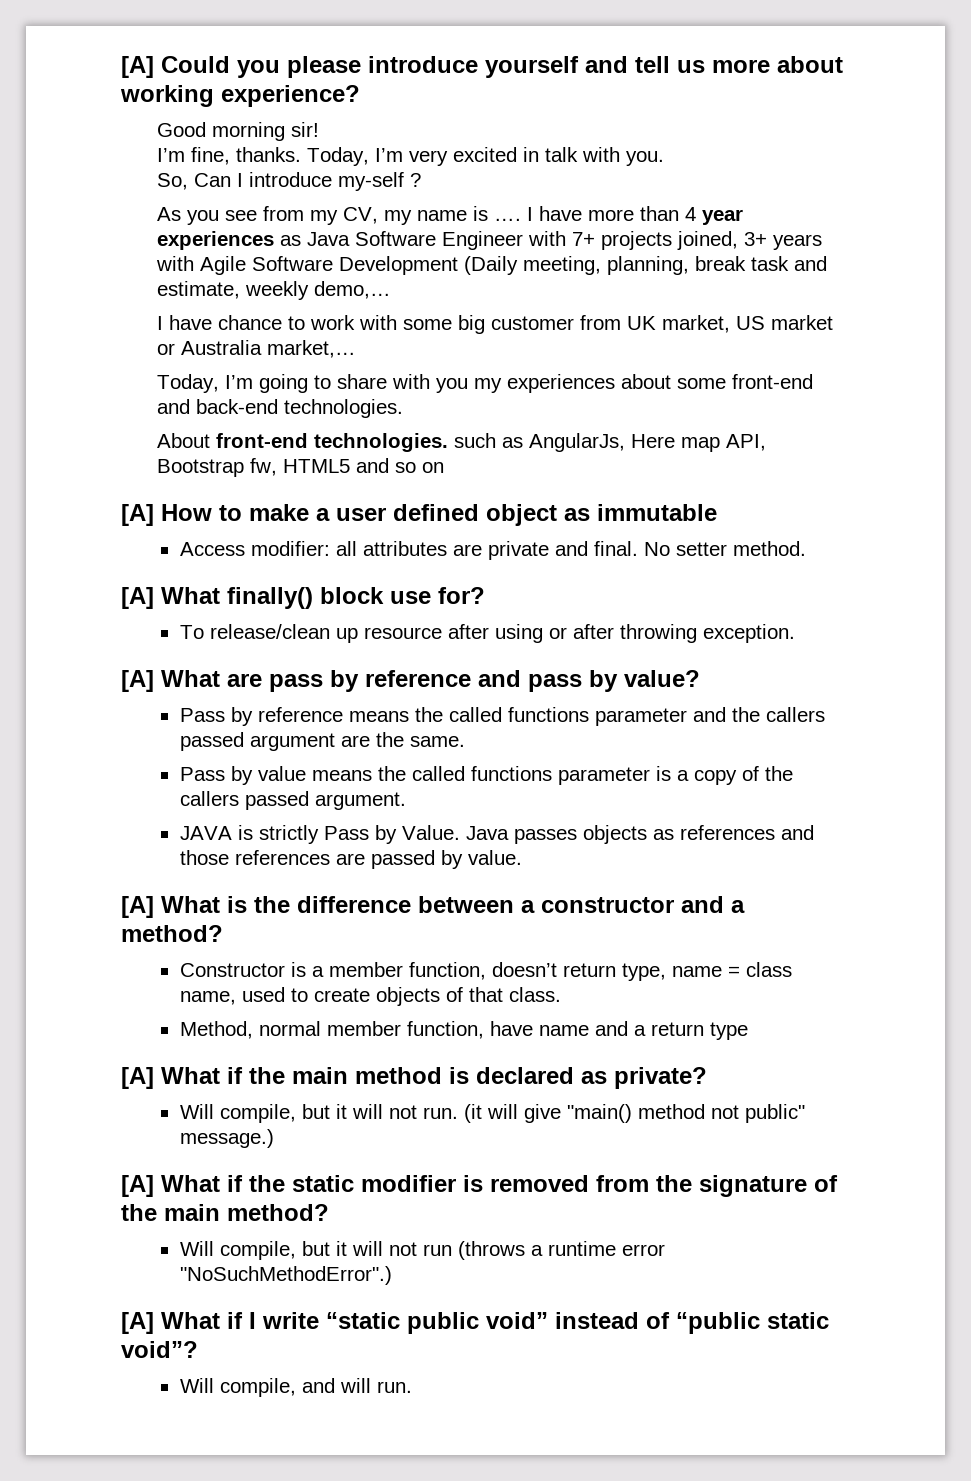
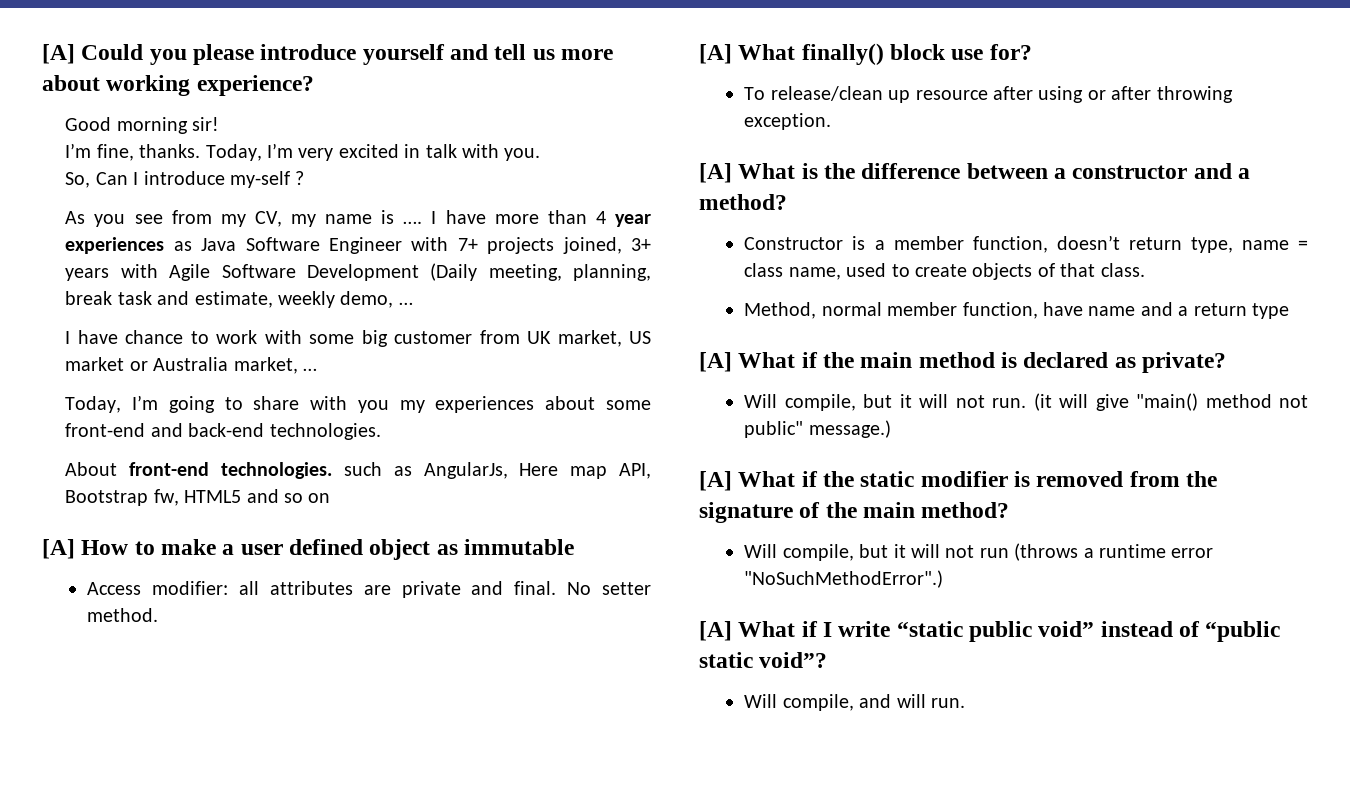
- I have more than 4 year experiences as Java Software Engineer with 7+ projects joined, 3+ years with Agile Software Development (Daily meeting, planning, break task and estimate, weekly demo,…
+ I have more than 4 year experiences as Java Software Engineer with 7+ projects joined, 3+ years with Agile Software Development (Daily meeting, planning, break task and estimate, weekly demo, …
- I have chance to work with some big customer from UK market, US market or Australia market,…
+ I have chance to work with some big customer from UK market, US market or Australia market, …
- [A] What are pass by reference and pass by value?
- Pass by reference means the called functions parameter and the callers passed argument are the same.
- Pass by value means the called functions parameter is a copy of the callers passed argument.
- JAVA is strictly Pass by Value. Java passes objects as references and those references are passed by value.

